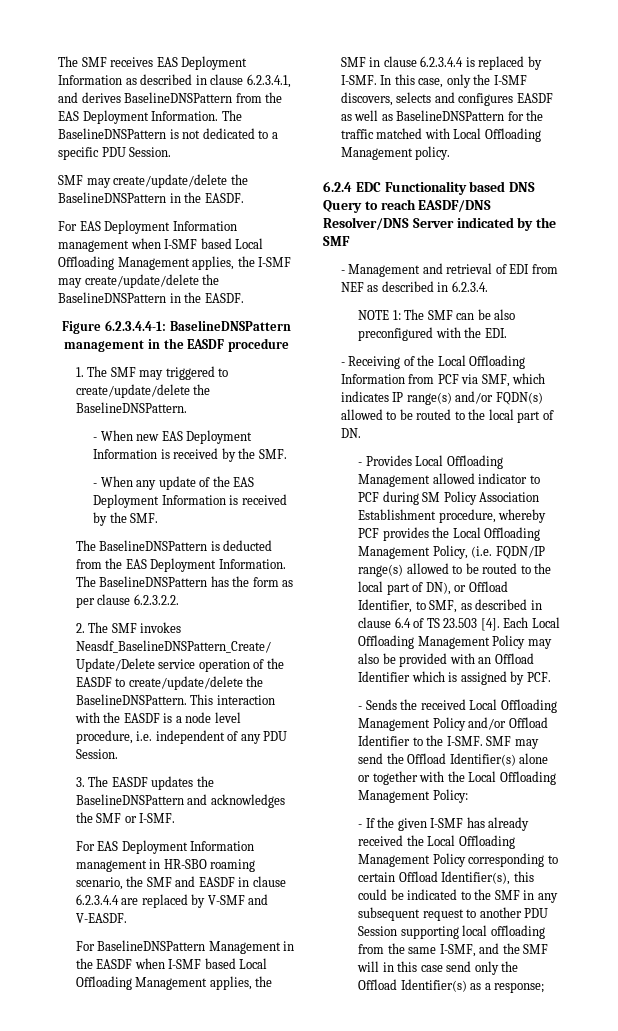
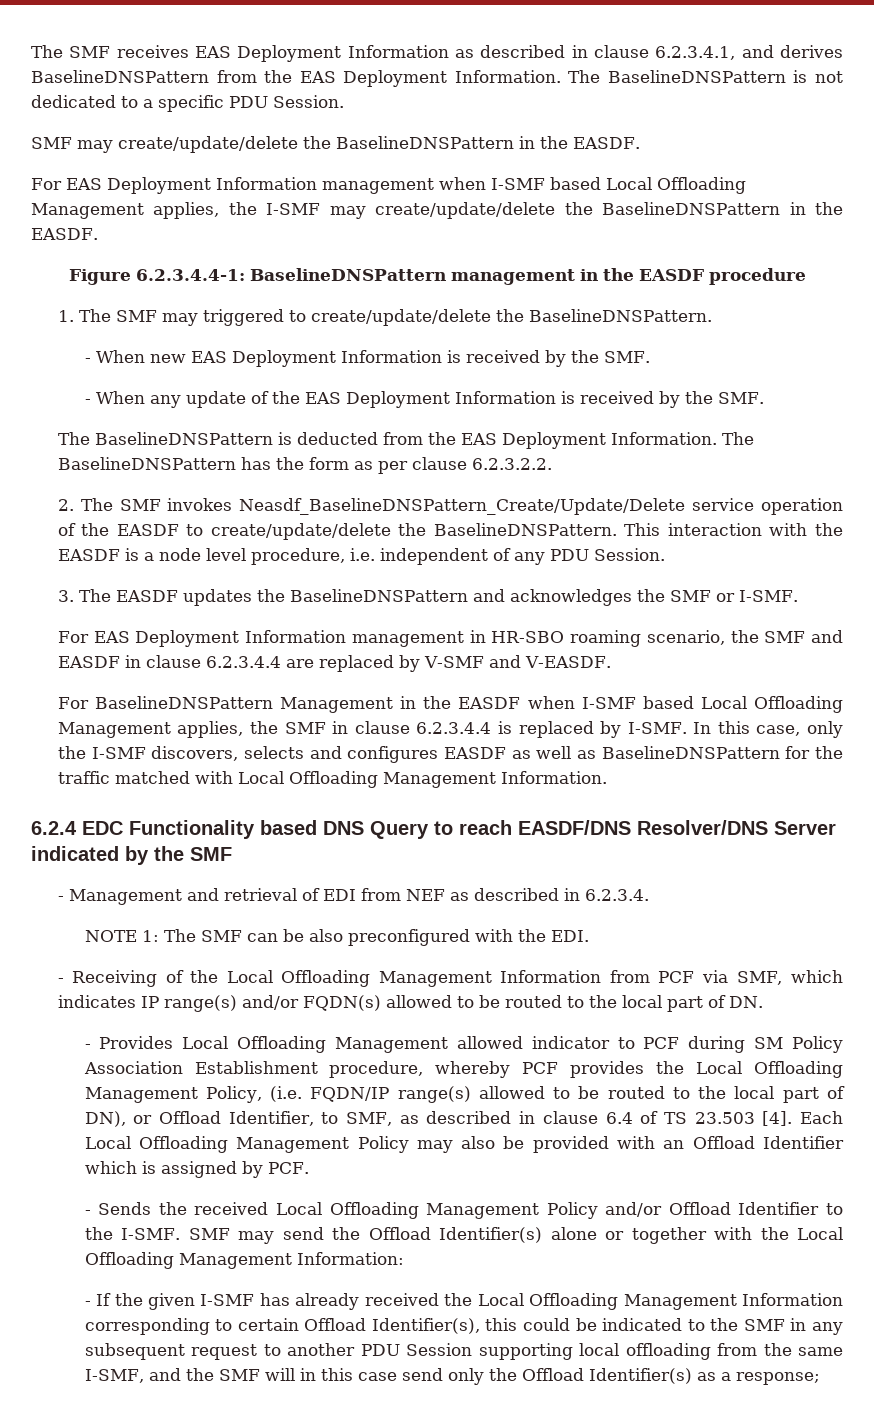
- In this case, only the I-SMF discovers, selects and configures EASDF as well as BaselineDNSPattern for the traffic matched with Local Offloading Management policy.
+ In this case, only the I-SMF discovers, selects and configures EASDF as well as BaselineDNSPattern for the traffic matched with Local Offloading Management Information.
- - Receiving of the Local Offloading Information from PCF via SMF, which indicates IP range(s) and/or FQDN(s) allowed to be routed to the local part of DN.
+ - Receiving of the Local Offloading Management Information from PCF via SMF, which indicates IP range(s) and/or FQDN(s) allowed to be routed to the local part of DN.
- SMF may send the Offload Identifier(s) alone or together with the Local Offloading Management Policy:
+ SMF may send the Offload Identifier(s) alone or together with the Local Offloading Management Information:
- - If the given I-SMF has already received the Local Offloading Management Policy corresponding to certain Offload Identifier(s), this could be indicated to the SMF in any subsequent request to another PDU Session supporting local offloading from the same I-SMF, and the SMF will in this case send only the Offload Identifier(s) as a response;
+ - If the given I-SMF has already received the Local Offloading Management Information corresponding to certain Offload Identifier(s), this could be indicated to the SMF in any subsequent request to another PDU Session supporting local offloading from the same I-SMF, and the SMF will in this case send only the Offload Identifier(s) as a response;

